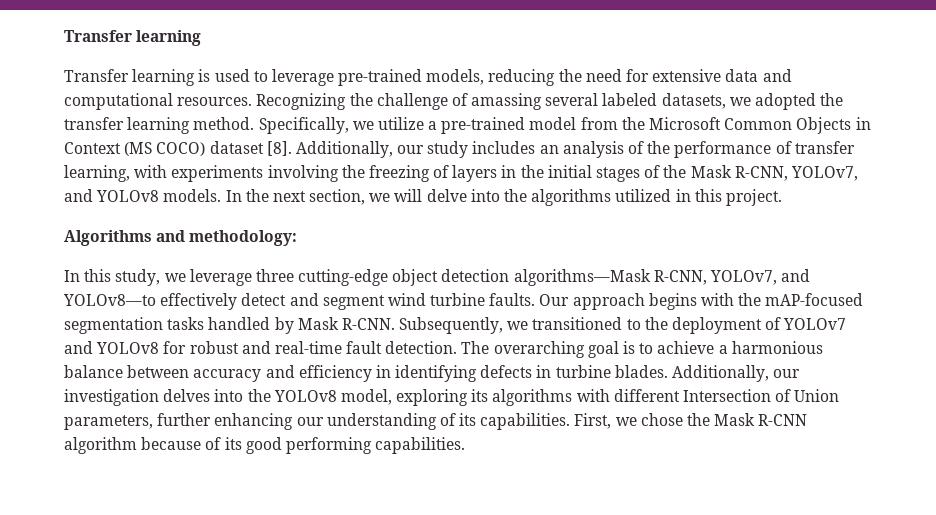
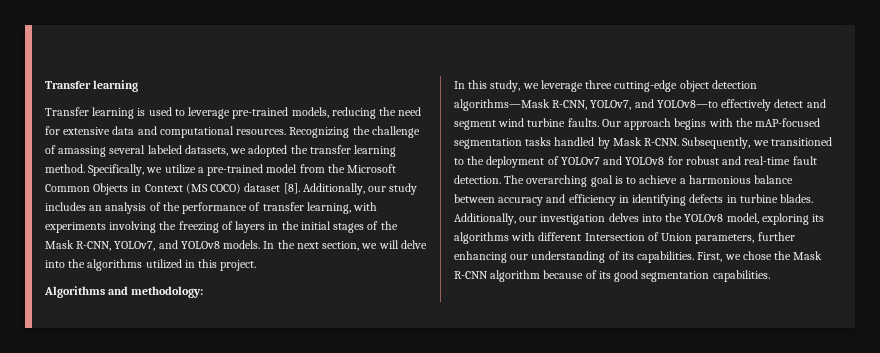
- First, we chose the Mask R-CNN algorithm because of its good performing capabilities.
+ First, we chose the Mask R-CNN algorithm because of its good segmentation capabilities.

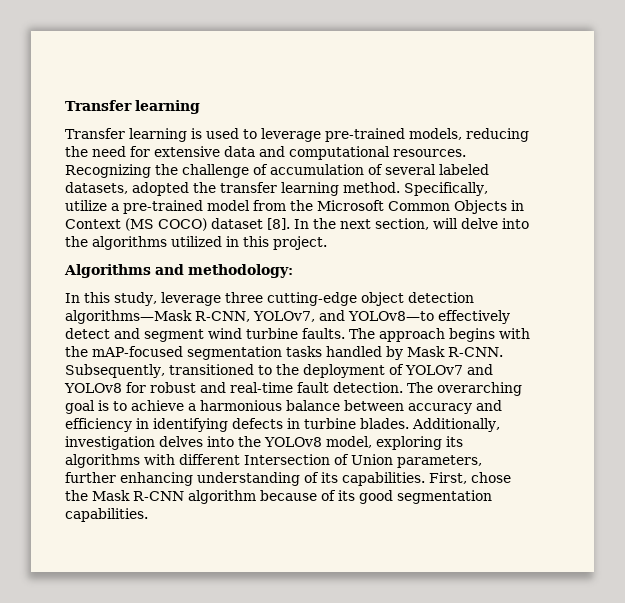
- Recognizing the challenge of amassing several labeled datasets, we adopted the transfer learning method.
+ Recognizing the challenge of accumulation of several labeled datasets, adopted the transfer learning method.
- Specifically, we utilize a pre-trained model from the Microsoft Common Objects in Context (MS COCO) dataset [8].
+ Specifically, utilize a pre-trained model from the Microsoft Common Objects in Context (MS COCO) dataset [8].
- Additionally, our study includes an analysis of the performance of transfer learning, with experiments involving the freezing of layers in the initial stages of the Mask R-CNN, YOLOv7, and YOLOv8 models.
- In the next section, we will delve into the algorithms utilized in this project.
+ In the next section, will delve into the algorithms utilized in this project.
- In this study, we leverage three cutting-edge object detection algorithms—Mask R-CNN, YOLOv7, and YOLOv8—to effectively detect and segment wind turbine faults.
+ In this study, leverage three cutting-edge object detection algorithms—Mask R-CNN, YOLOv7, and YOLOv8—to effectively detect and segment wind turbine faults.
- Our approach begins with the mAP-focused segmentation tasks handled by Mask R-CNN.
+ The approach begins with the mAP-focused segmentation tasks handled by Mask R-CNN.
- Subsequently, we transitioned to the deployment of YOLOv7 and YOLOv8 for robust and real-time fault detection.
+ Subsequently, transitioned to the deployment of YOLOv7 and YOLOv8 for robust and real-time fault detection.
- Additionally, our investigation delves into the YOLOv8 model, exploring its algorithms with different Intersection of Union parameters, further enhancing our understanding of its capabilities.
+ Additionally, investigation delves into the YOLOv8 model, exploring its algorithms with different Intersection of Union parameters, further enhancing understanding of its capabilities.
- First, we chose the Mask R-CNN algorithm because of its good segmentation capabilities.
+ First, chose the Mask R-CNN algorithm because of its good segmentation capabilities.

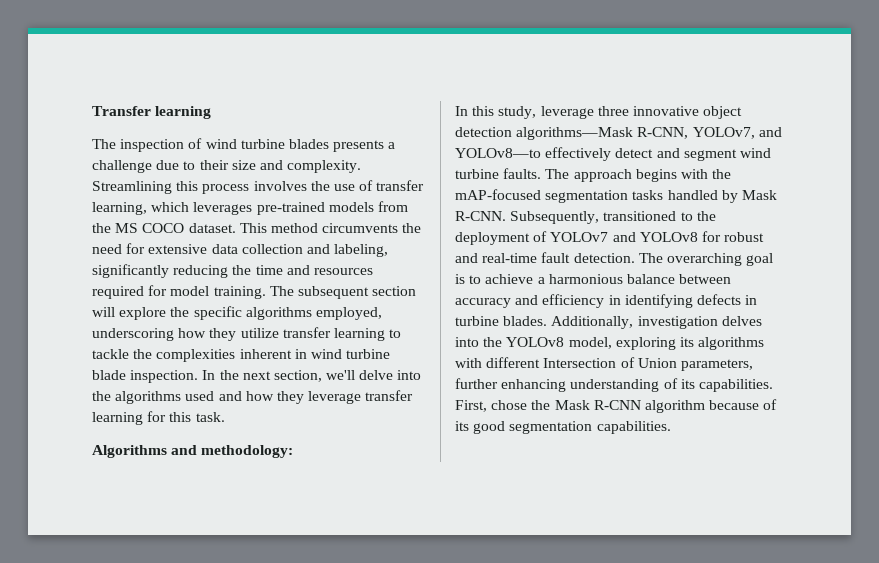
- Transfer learning is used to leverage pre-trained models, reducing the need for extensive data and computational resources. Recognizing the challenge of accumulation of several labeled datasets, adopted the transfer learning method. Specifically, utilize a pre-trained model from the Microsoft Common Objects in Context (MS COCO) dataset [8].
+ The inspection of wind turbine blades presents a challenge due to their size and complexity. Streamlining this process involves the use of transfer learning, which leverages pre-trained models from the MS COCO dataset. This method circumvents the need for extensive data collection and labeling, significantly reducing the time and resources required for model training. The subsequent section will explore the specific algorithms employed, underscoring how they utilize transfer learning to tackle the complexities inherent in wind turbine blade inspection.
- In the next section, will delve into the algorithms utilized in this project.
+ In the next section, we'll delve into the algorithms used and how they leverage transfer learning for this task.
- In this study, leverage three cutting-edge object detection algorithms—Mask R-CNN, YOLOv7, and YOLOv8—to effectively detect and segment wind turbine faults.
+ In this study, leverage three innovative object detection algorithms—Mask R-CNN, YOLOv7, and YOLOv8—to effectively detect and segment wind turbine faults.

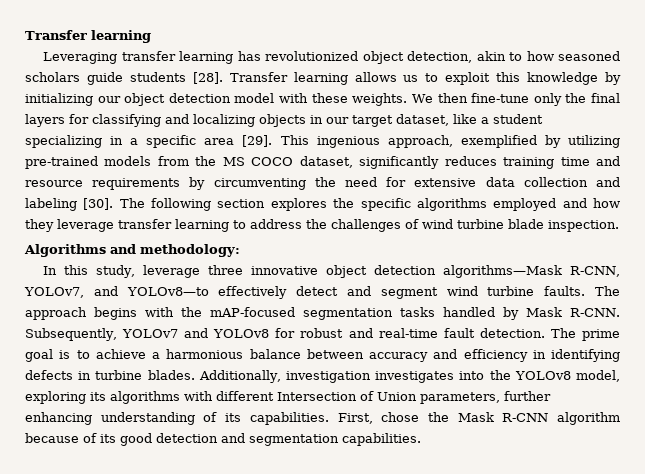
- The inspection of wind turbine blades presents a challenge due to their size and complexity. Streamlining this process involves the use of transfer learning, which leverages pre-trained models from the MS COCO dataset. This method circumvents the need for extensive data collection and labeling, significantly reducing the time and resources required for model training. The subsequent section will explore the specific algorithms employed, underscoring how they utilize transfer learning to tackle the complexities inherent in wind turbine blade inspection. In the next section, we'll delve into the algorithms used and how they leverage transfer learning for this task.
+ Leveraging transfer learning has revolutionized object detection, akin to how seasoned scholars guide students [28]. Transfer learning allows us to exploit this knowledge by initializing our object detection model with these weights. We then fine-tune only the final layers for classifying and localizing objects in our target dataset, like a student specializing in a specific area [29]. This ingenious approach, exemplified by utilizing pre-trained models from the MS COCO dataset, significantly reduces training time and resource requirements by circumventing the need for extensive data collection and labeling [30]. The following section explores the specific algorithms employed and how they leverage transfer learning to address the challenges of wind turbine blade inspection.
- Subsequently, transitioned to the deployment of YOLOv7 and YOLOv8 for robust and real-time fault detection.
+ Subsequently, YOLOv7 and YOLOv8 for robust and real-time fault detection.
- The overarching goal is to achieve a harmonious balance between accuracy and efficiency in identifying defects in turbine blades.
+ The prime goal is to achieve a harmonious balance between accuracy and efficiency in identifying defects in turbine blades.
- Additionally, investigation delves into the YOLOv8 model, exploring its algorithms with different Intersection of Union parameters, further enhancing understanding of its capabilities.
+ Additionally, investigation investigates into the YOLOv8 model, exploring its algorithms with different Intersection of Union parameters, further enhancing understanding of its capabilities.
- First, chose the Mask R-CNN algorithm because of its good segmentation capabilities.
+ First, chose the Mask R-CNN algorithm because of its good detection and segmentation capabilities.

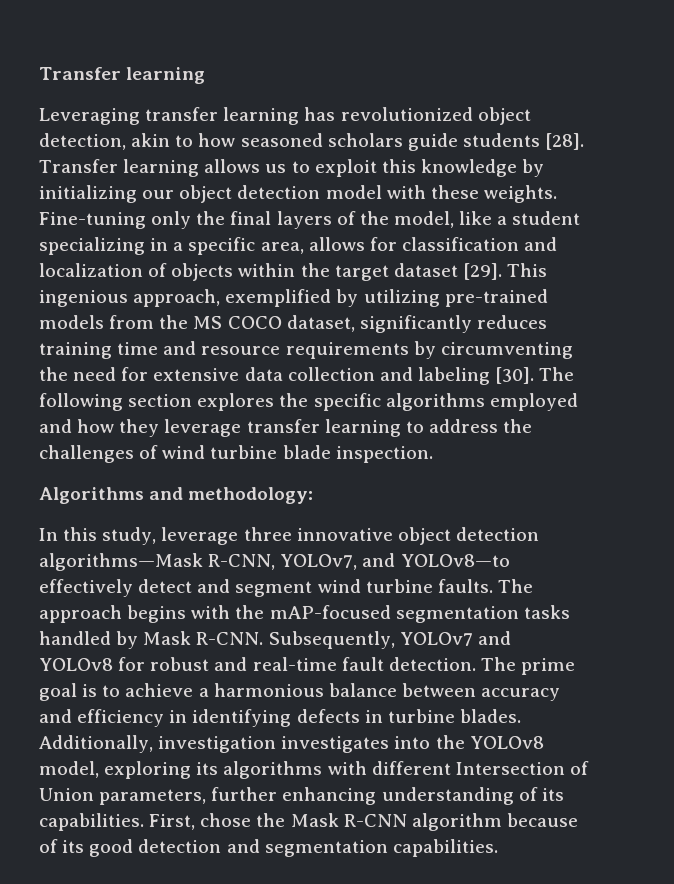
- We then fine-tune only the final layers for classifying and localizing objects in our target dataset, like a student specializing in a specific area [29].
+ Fine-tuning only the final layers of the model, like a student specializing in a specific area, allows for classification and localization of objects within the target dataset [29].

